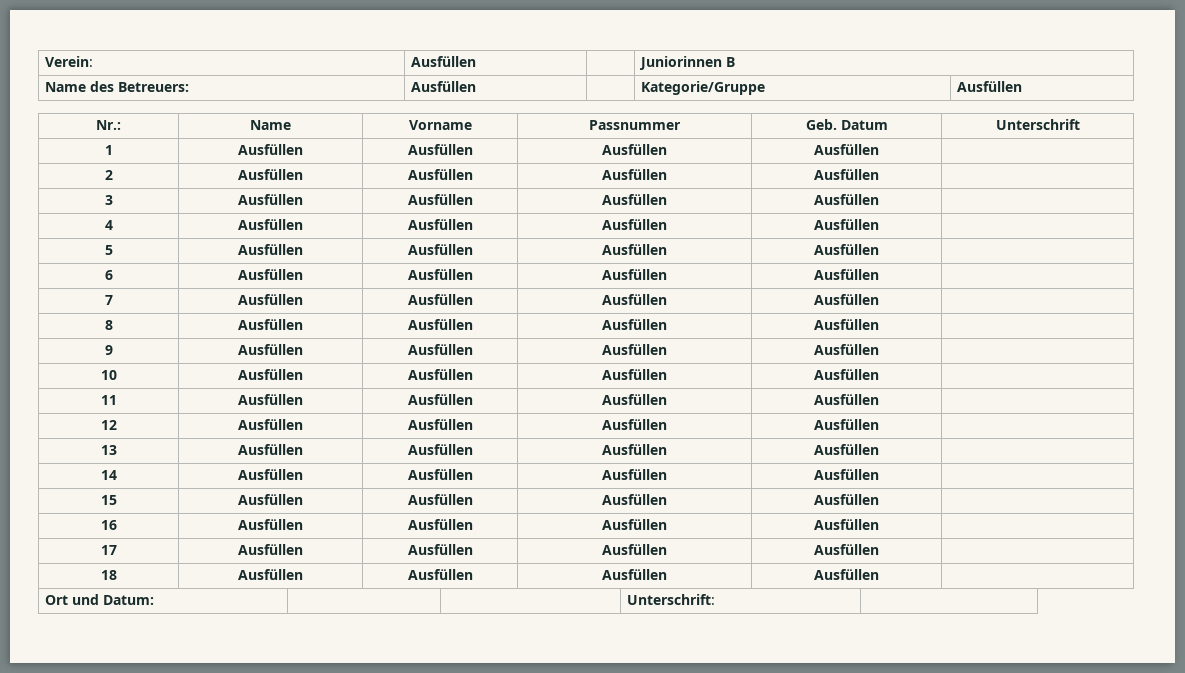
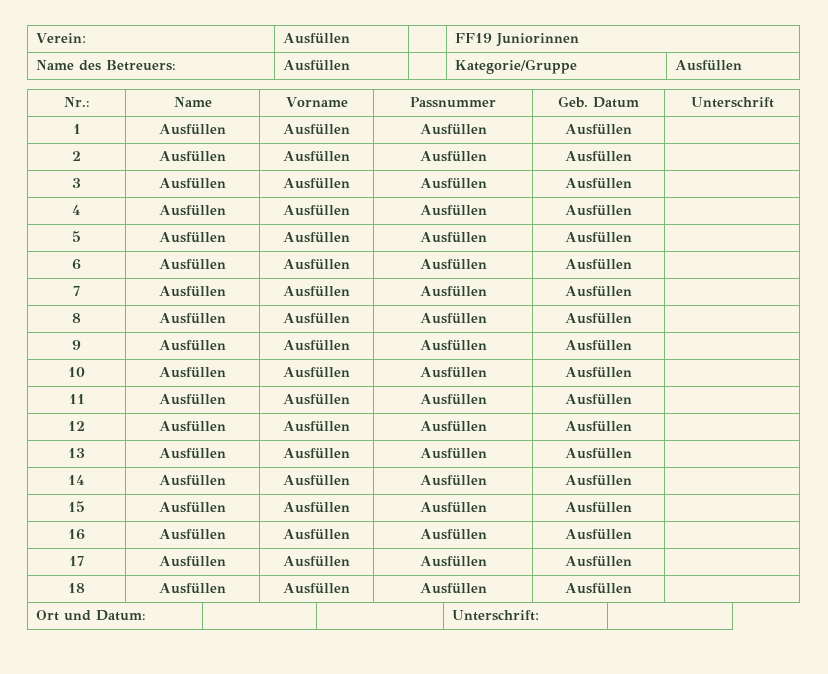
- Verein: | Ausfüllen | | Juniorinnen B
+ Verein: | Ausfüllen | | FF19 Juniorinnen

